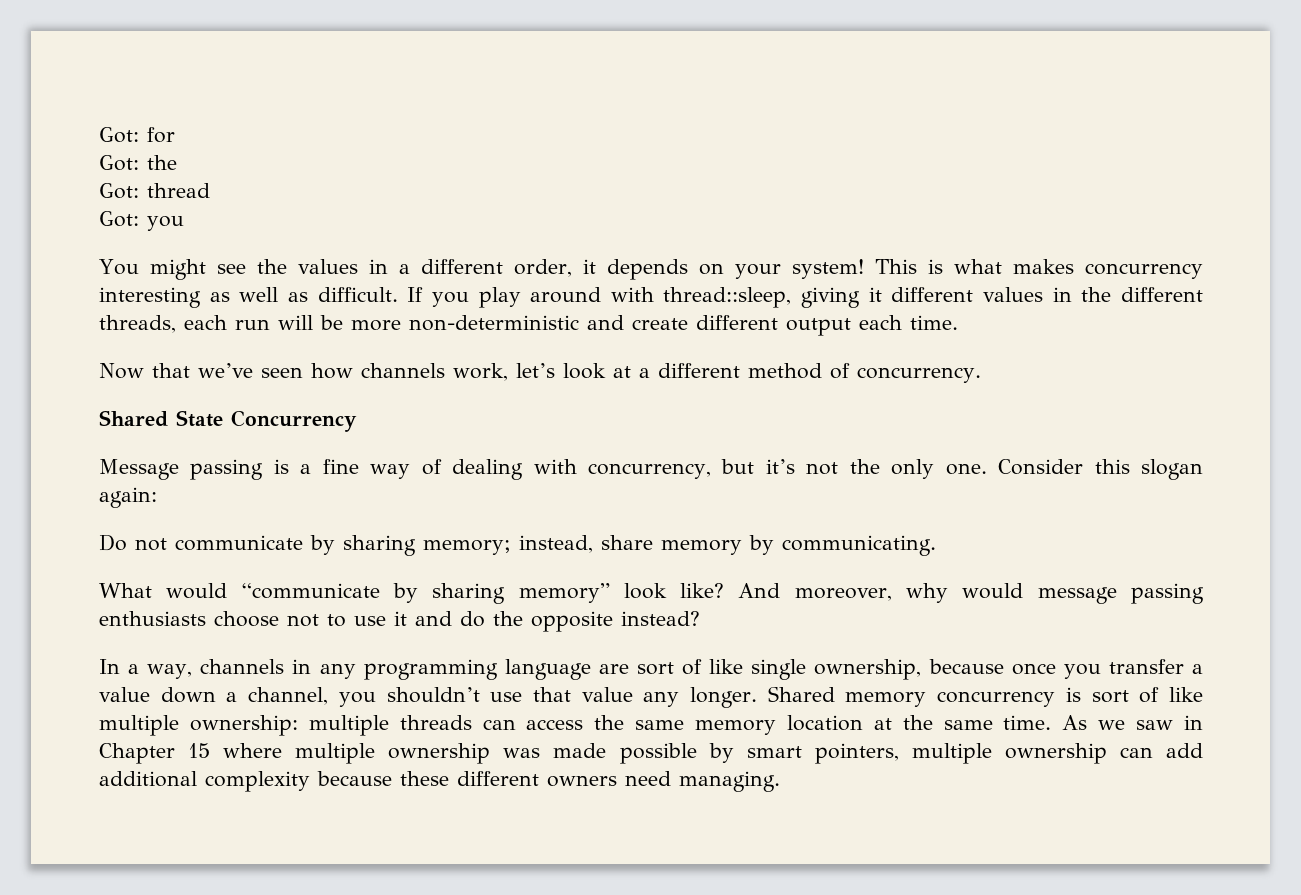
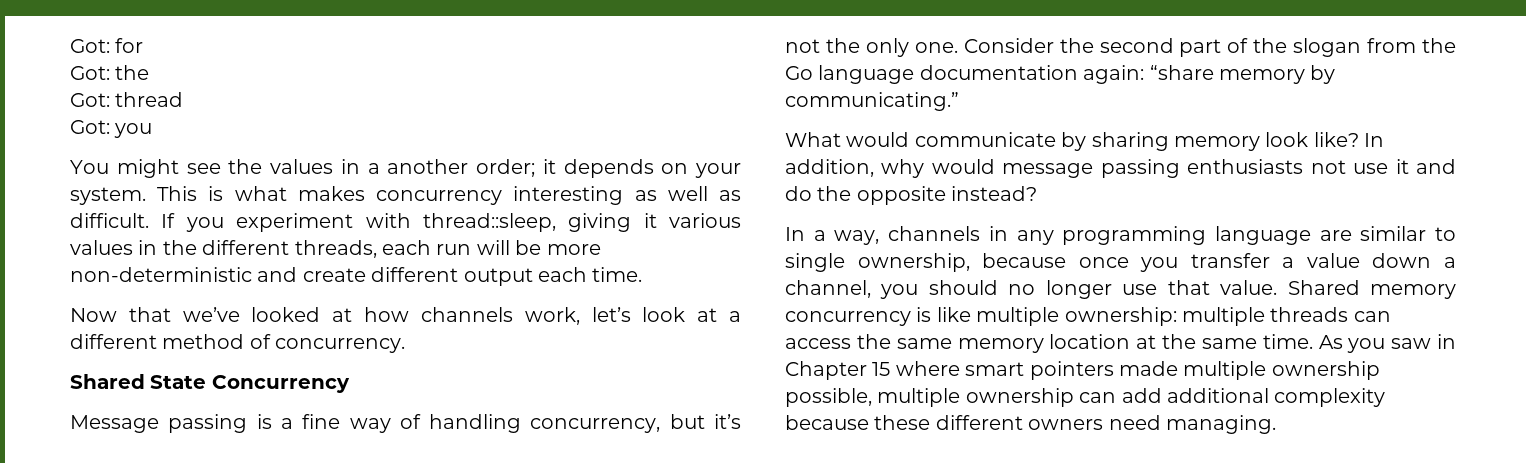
- You might see the values in a different order, it depends on your system!
+ You might see the values in a another order; it depends on your system.
- If you play around with thread::sleep, giving it different values in the different threads, each run will be more non-deterministic and create different output each time.
+ If you experiment with thread::sleep, giving it various values in the different threads, each run will be more non-deterministic and create different output each time.
- Now that we’ve seen how channels work, let’s look at a different method of concurrency.
+ Now that we’ve looked at how channels work, let’s look at a different method of concurrency.
- Message passing is a fine way of dealing with concurrency, but it’s not the only one.
+ Message passing is a fine way of handling concurrency, but it’s not the only one.
- Consider this slogan again:
- Do not communicate by sharing memory; instead, share memory by communicating.
- What would “communicate by sharing memory” look like? And moreover, why would message passing enthusiasts choose not to use it and do the opposite instead?
+ Consider the second part of the slogan from the Go language documentation again: “share memory by communicating.”
+ What would communicate by sharing memory look like? In addition, why would message passing enthusiasts not use it and do the opposite instead?
- In a way, channels in any programming language are sort of like single ownership, because once you transfer a value down a channel, you shouldn’t use that value any longer.
+ In a way, channels in any programming language are similar to single ownership, because once you transfer a value down a channel, you should no longer use that value.
- Shared memory concurrency is sort of like multiple ownership: multiple threads can access the same memory location at the same time.
+ Shared memory concurrency is like multiple ownership: multiple threads can access the same memory location at the same time.
- As we saw in Chapter 15 where multiple ownership was made possible by smart pointers, multiple ownership can add additional complexity because these different owners need managing.
+ As you saw in Chapter 15 where smart pointers made multiple ownership possible, multiple ownership can add additional complexity because these different owners need managing.

